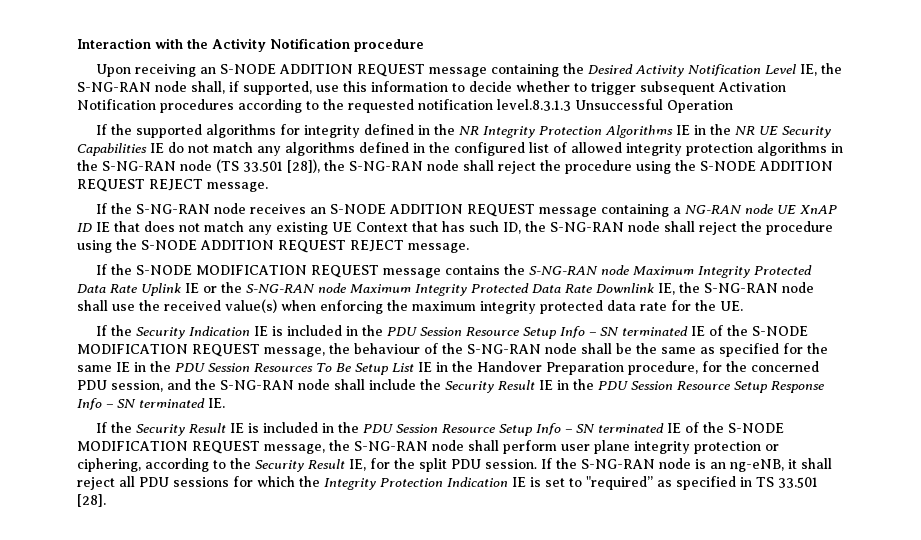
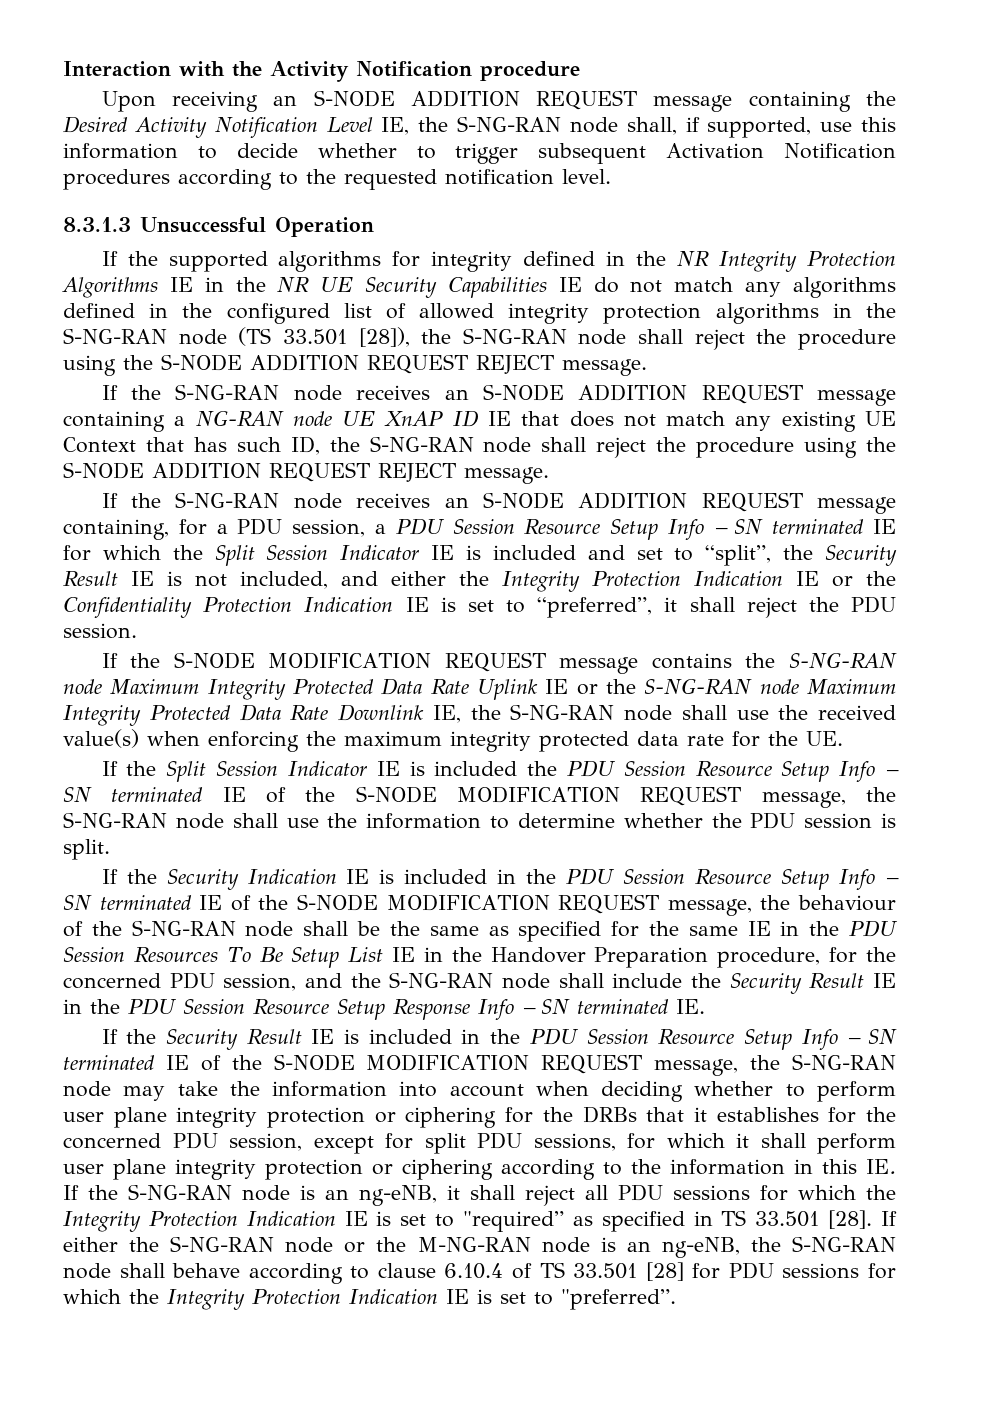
- Upon receiving an S-NODE ADDITION REQUEST message containing the Desired Activity Notification Level IE, the S-NG-RAN node shall, if supported, use this information to decide whether to trigger subsequent Activation Notification procedures according to the requested notification level.8.3.1.3 Unsuccessful Operation
+ Upon receiving an S-NODE ADDITION REQUEST message containing the Desired Activity Notification Level IE, the S-NG-RAN node shall, if supported, use this information to decide whether to trigger subsequent Activation Notification procedures according to the requested notification level.
+ 8.3.1.3 Unsuccessful Operation
+ If the S-NG-RAN node receives an S-NODE ADDITION REQUEST message containing, for a PDU session, a PDU Session Resource Setup Info – SN terminated IE for which the Split Session Indicator IE is included and set to “split”, the Security Result IE is not included, and either the Integrity Protection Indication IE or the Confidentiality Protection Indication IE is set to “preferred”, it shall reject the PDU session.
+ If the Split Session Indicator IE is included the PDU Session Resource Setup Info – SN terminated IE of the S-NODE MODIFICATION REQUEST message, the S-NG-RAN node shall use the information to determine whether the PDU session is split.
- If the Security Result IE is included in the PDU Session Resource Setup Info – SN terminated IE of the S-NODE MODIFICATION REQUEST message, the S-NG-RAN node shall perform user plane integrity protection or ciphering, according to the Security Result IE, for the split PDU session. If the S-NG-RAN node is an ng-eNB, it shall reject all PDU sessions for which the Integrity Protection Indication IE is set to "required” as specified in TS 33.501 [28].
+ If the Security Result IE is included in the PDU Session Resource Setup Info – SN terminated IE of the S-NODE MODIFICATION REQUEST message, the S-NG-RAN node may take the information into account when deciding whether to perform user plane integrity protection or ciphering for the DRBs that it establishes for the concerned PDU session, except for split PDU sessions, for which it shall perform user plane integrity protection or ciphering according to the information in this IE. If the S-NG-RAN node is an ng-eNB, it shall reject all PDU sessions for which the Integrity Protection Indication IE is set to "required” as specified in TS 33.501 [28].
+ If either the S-NG-RAN node or the M-NG-RAN node is an ng-eNB, the S-NG-RAN node shall behave according to clause 6.10.4 of TS 33.501 [28] for PDU sessions for which the Integrity Protection Indication IE is set to "preferred”.

